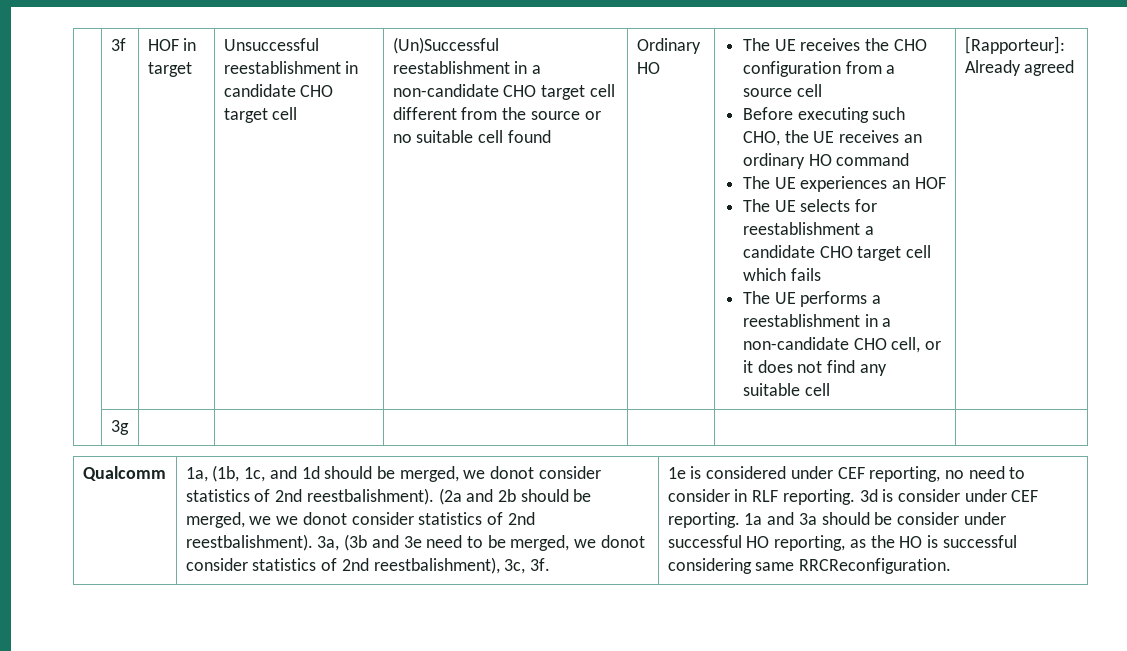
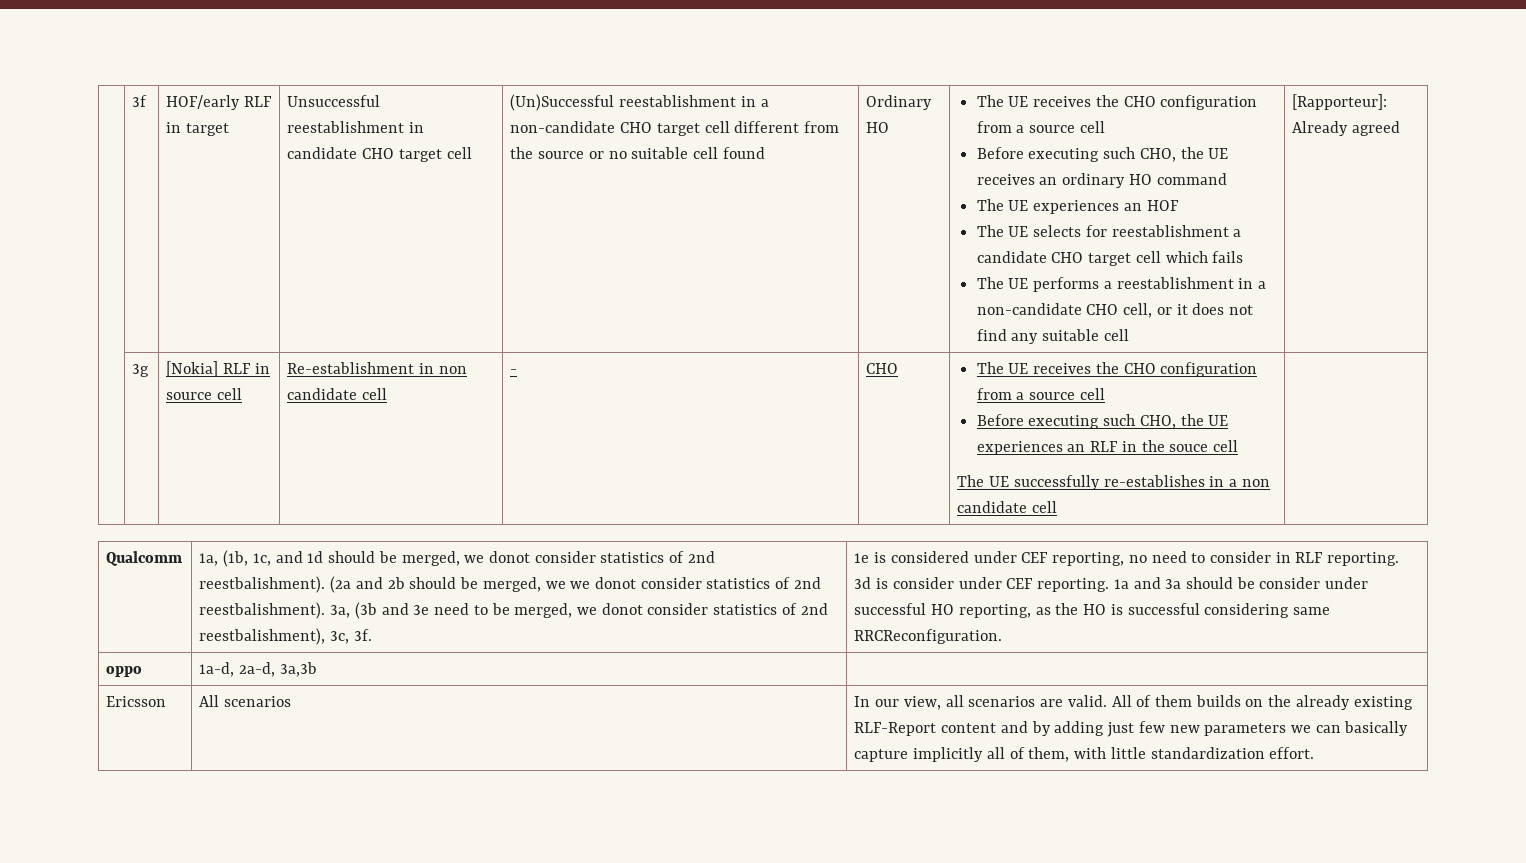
- HOF in target
+ HOF/early RLF in target
+ [Nokia] RLF in source cell | Re-establishment in non candidate cell | - | CHO | The UE receives the CHO configuration from a source cell
+ Before executing such CHO, the UE experiences an RLF in the souce cell
+ The UE successfully re-establishes in a non candidate cell
+ oppo | 1a-d, 2a-d, 3a,3b |
+ Ericsson | All scenarios | In our view, all scenarios are valid. All of them builds on the already existing RLF-Report content and by adding just few new parameters we can basically capture implicitly all of them, with little standardization effort.

